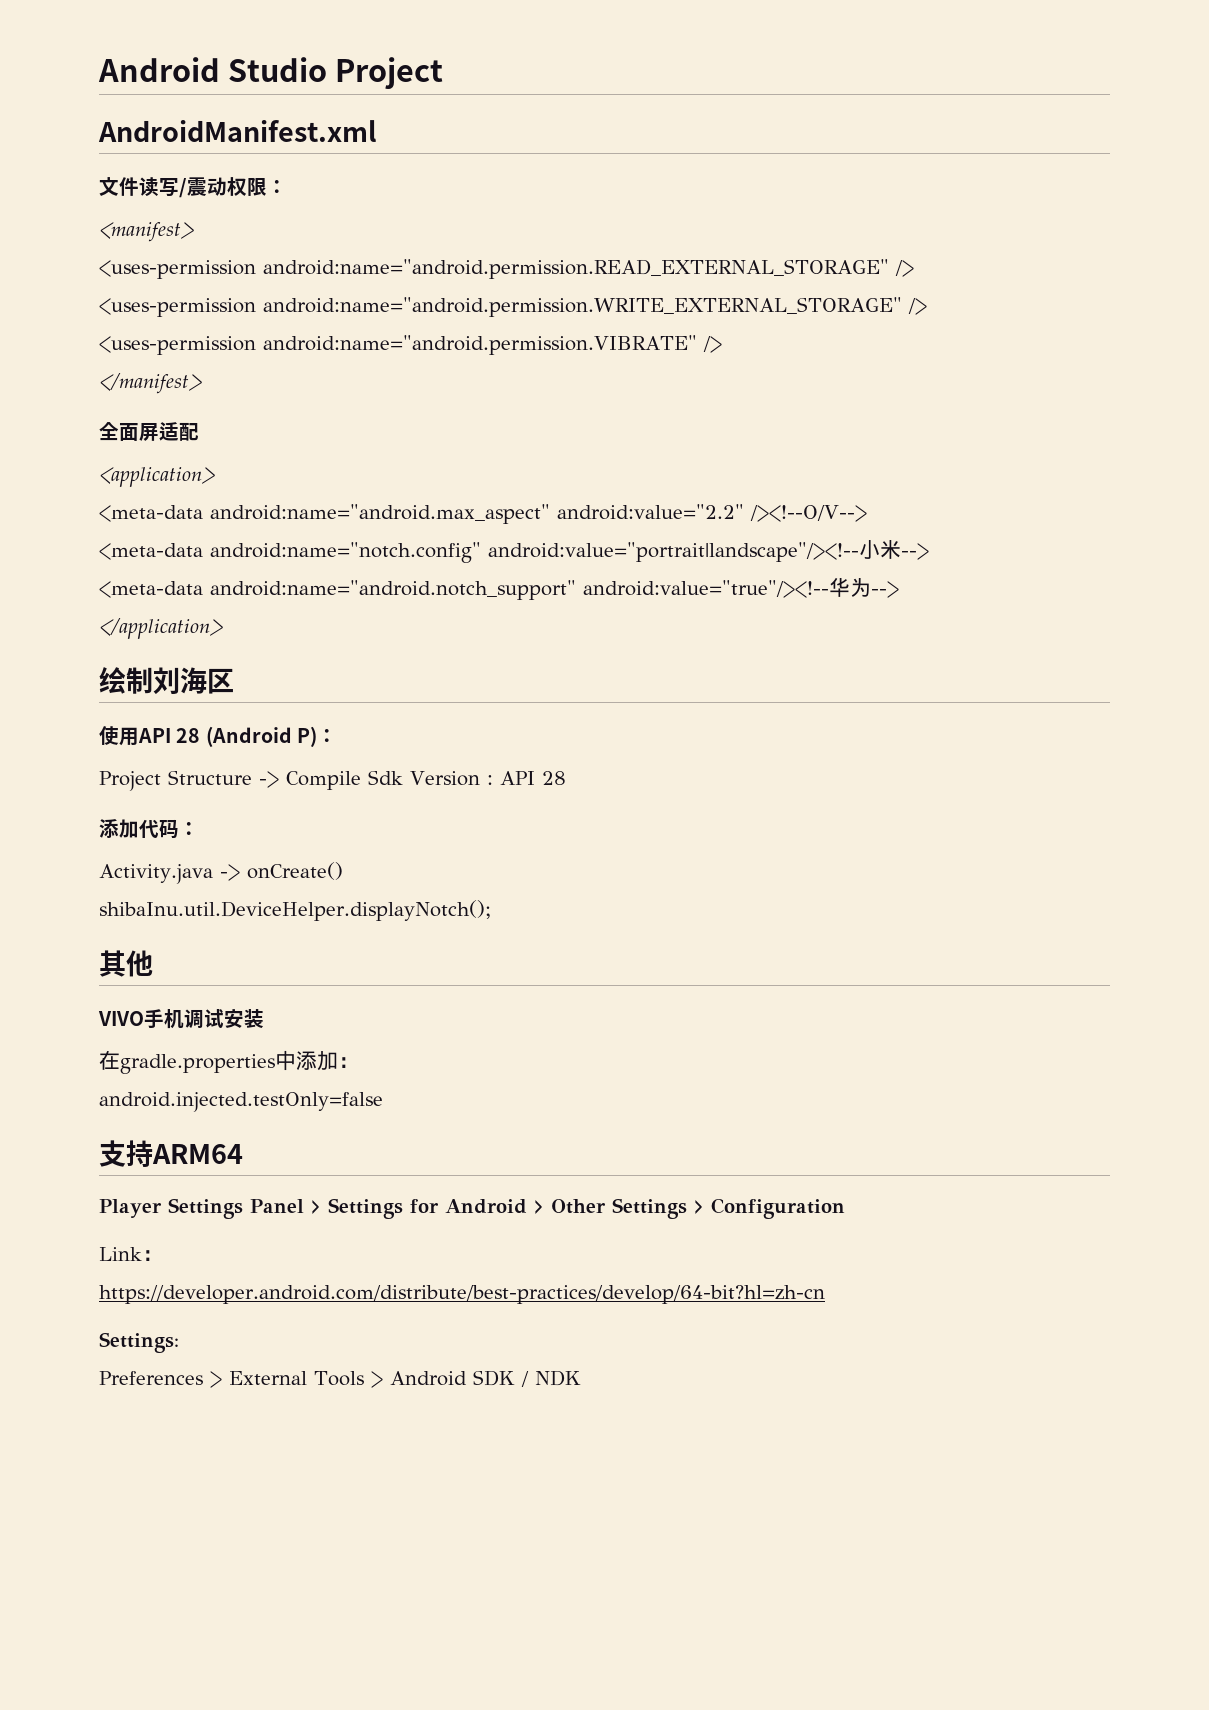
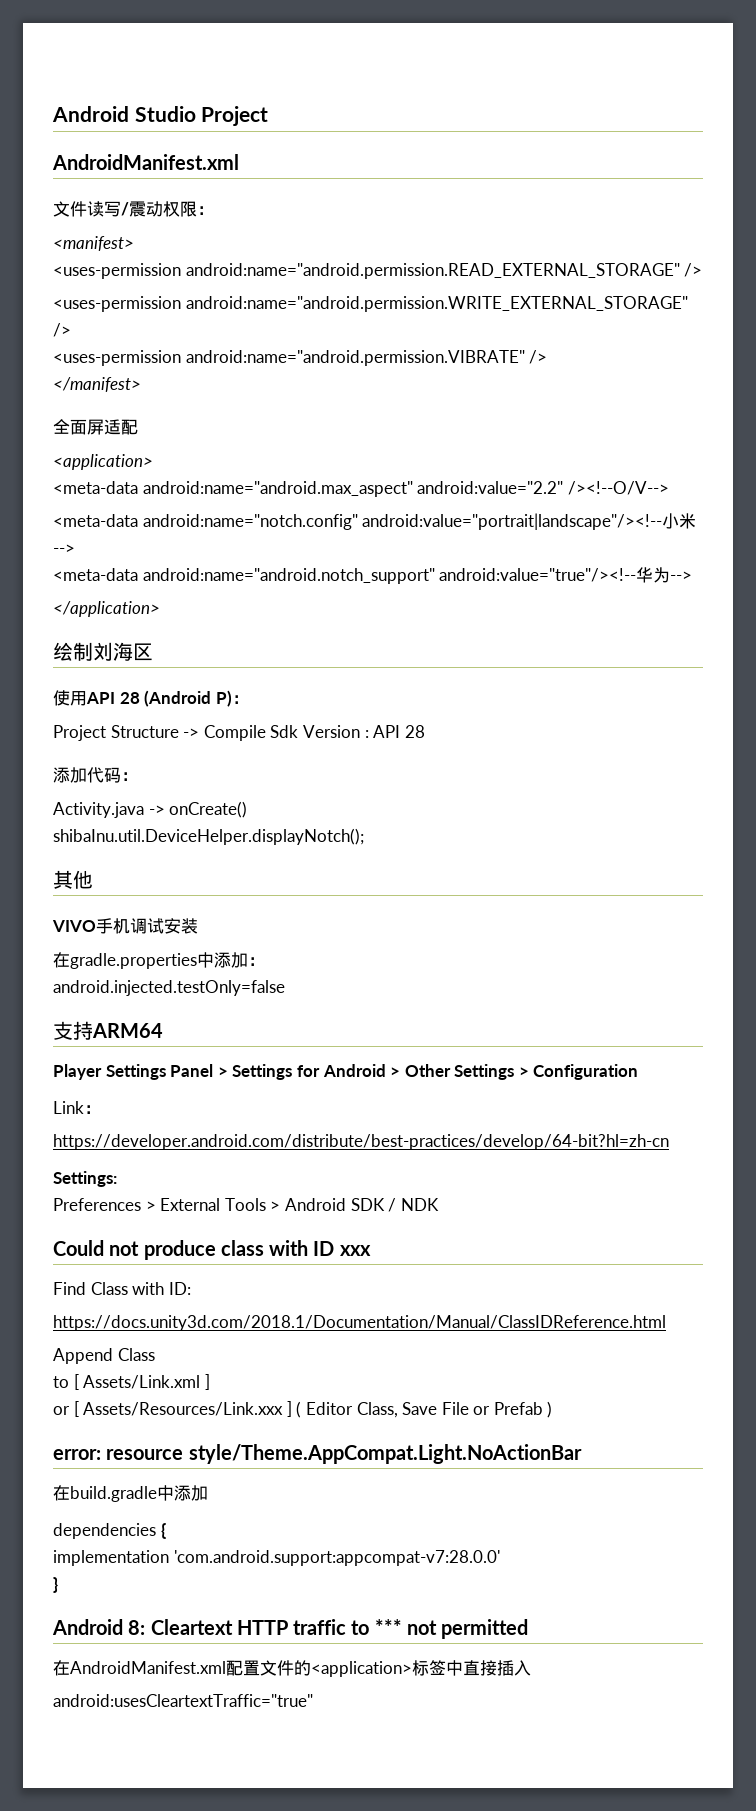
+ Could not produce class with ID xxx
+ Find Class with ID:
+ https://docs.unity3d.com/2018.1/Documentation/Manual/ClassIDReference.html
+ Append Class
+ to [ Assets/Link.xml ]
+ or [ Assets/Resources/Link.xxx ] ( Editor Class, Save File or Prefab )
+ error: resource style/Theme.AppCompat.Light.NoActionBar
+ 在build.gradle中添加
+ dependencies {
+ implementation 'com.android.support:appcompat-v7:28.0.0'
+ }
+ Android 8: Cleartext HTTP traffic to *** not permitted
+ 在AndroidManifest.xml配置文件的<application>标签中直接插入
+ android:usesCleartextTraffic="true"

